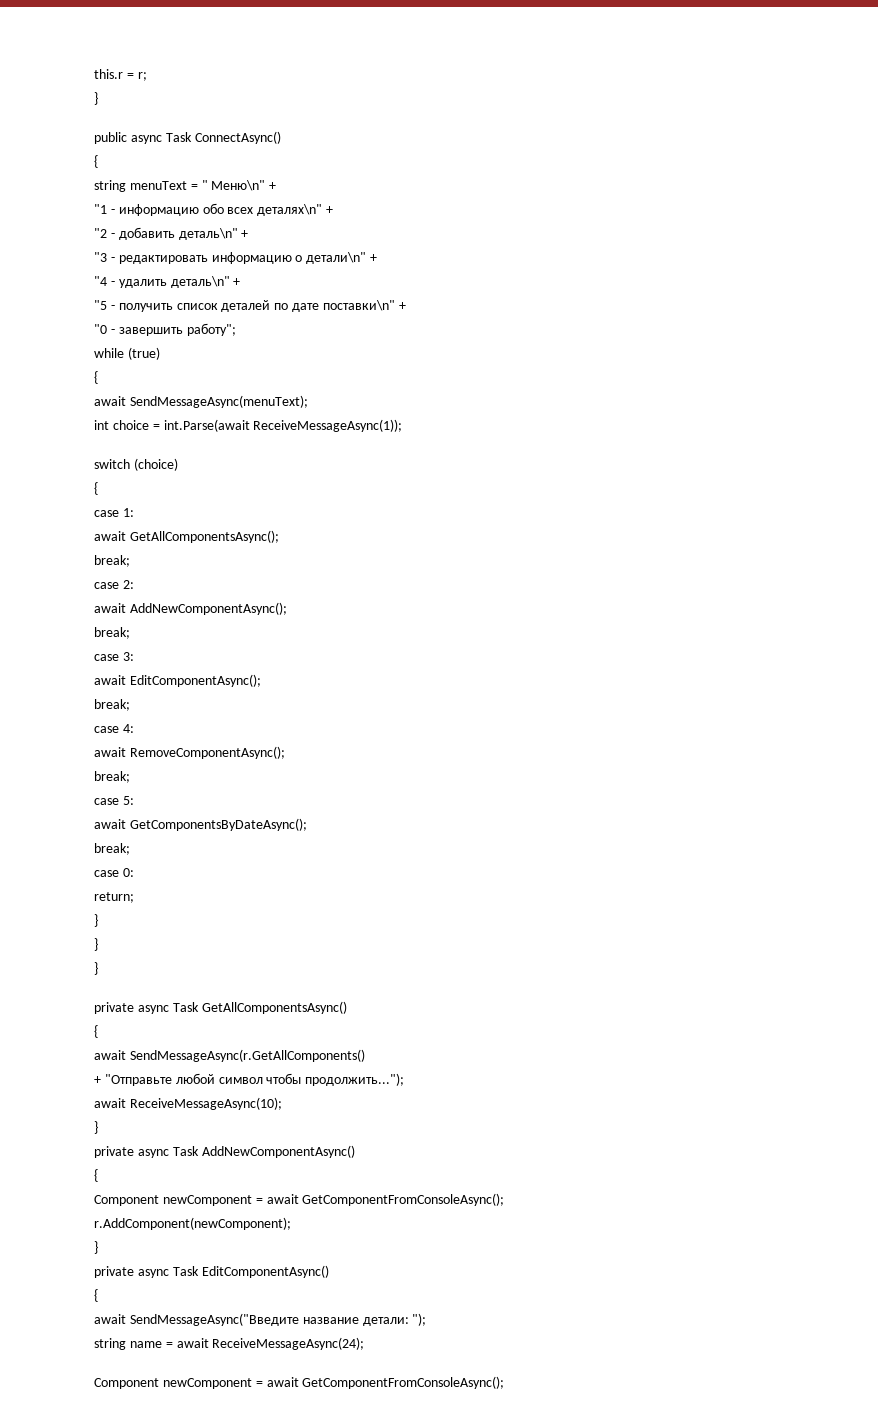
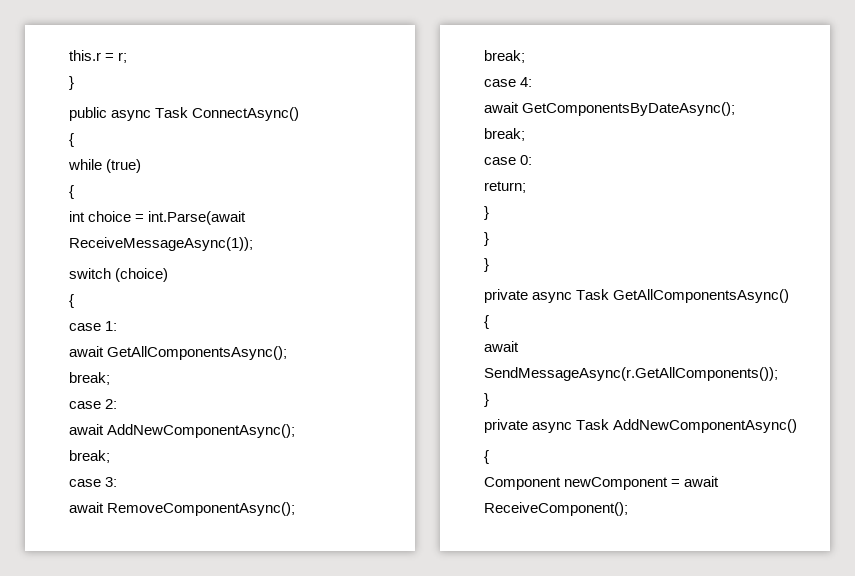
- string menuText = " Меню\n" +
- "1 - информацию обо всех деталях\n" +
- "2 - добавить деталь\n" +
- "3 - редактировать информацию о детали\n" +
- "4 - удалить деталь\n" +
- "5 - получить список деталей по дате поставки\n" +
- "0 - завершить работу";
- await SendMessageAsync(menuText);
- await EditComponentAsync();
+ await RemoveComponentAsync();
- await RemoveComponentAsync();
- break;
- case 5:
- await SendMessageAsync(r.GetAllComponents()
- + "Отправьте любой символ чтобы продолжить...");
- await ReceiveMessageAsync(10);
+ await SendMessageAsync(r.GetAllComponents());
  private async Task AddNewComponentAsync()
  {
- Component newComponent = await GetComponentFromConsoleAsync();
- r.AddComponent(newComponent);
- }
- private async Task EditComponentAsync()
- {
- await SendMessageAsync("Введите название детали: ");
- string name = await ReceiveMessageAsync(24);
- Component newComponent = await GetComponentFromConsoleAsync();
+ Component newComponent = await ReceiveComponent();

